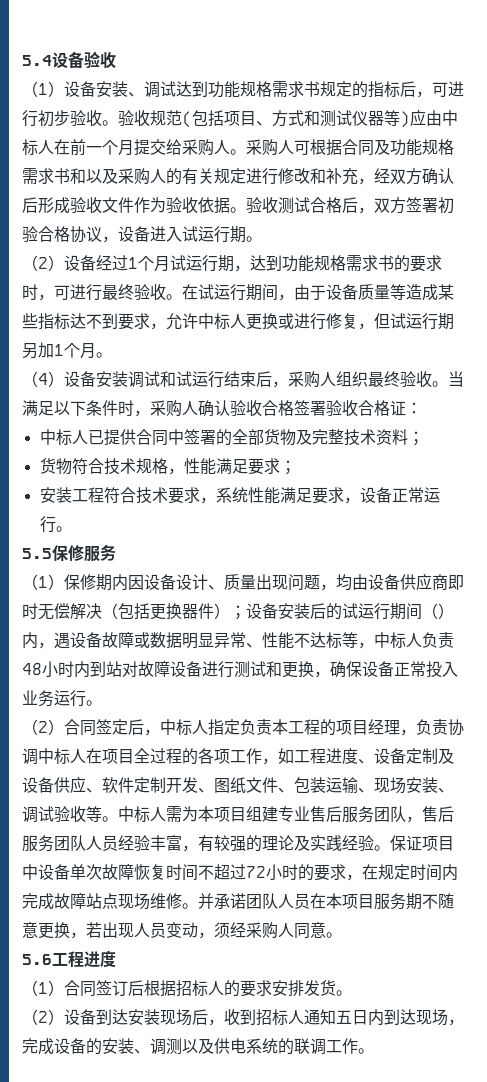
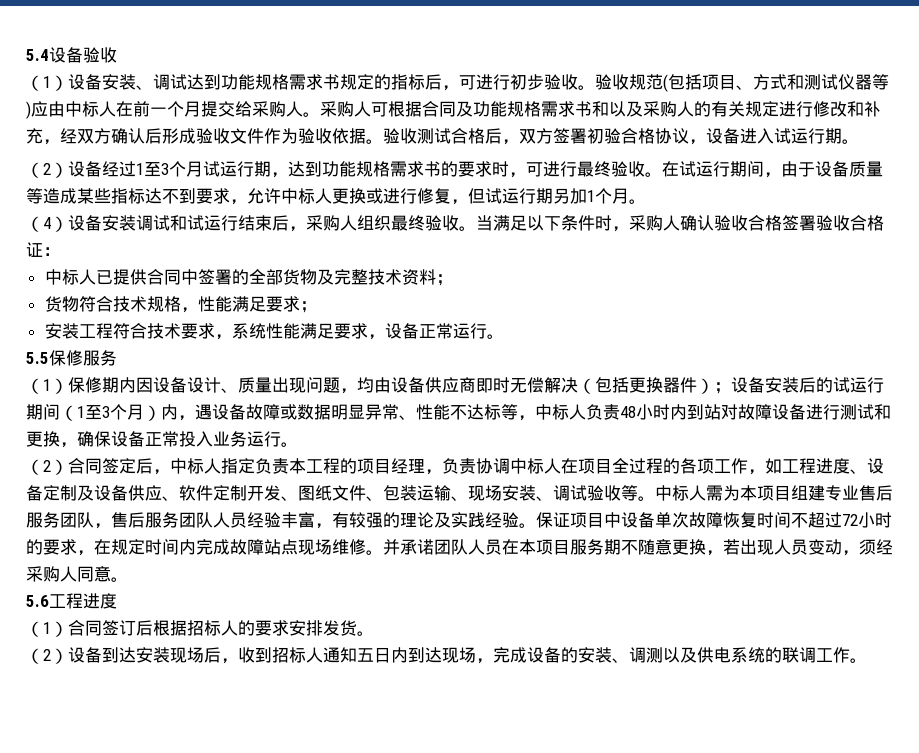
- （2）设备经过1个月试运行期，达到功能规格需求书的要求时，可进行最终验收。
+ （2）设备经过1至3个月试运行期，达到功能规格需求书的要求时，可进行最终验收。
- （1）保修期内因设备设计、质量出现问题，均由设备供应商即时无偿解决（包括更换器件）；设备安装后的试运行期间（）内，遇设备故障或数据明显异常、性能不达标等，中标人负责48小时内到站对故障设备进行测试和更换，确保设备正常投入业务运行。
+ （1）保修期内因设备设计、质量出现问题，均由设备供应商即时无偿解决（包括更换器件）；设备安装后的试运行期间（1至3个月）内，遇设备故障或数据明显异常、性能不达标等，中标人负责48小时内到站对故障设备进行测试和更换，确保设备正常投入业务运行。

